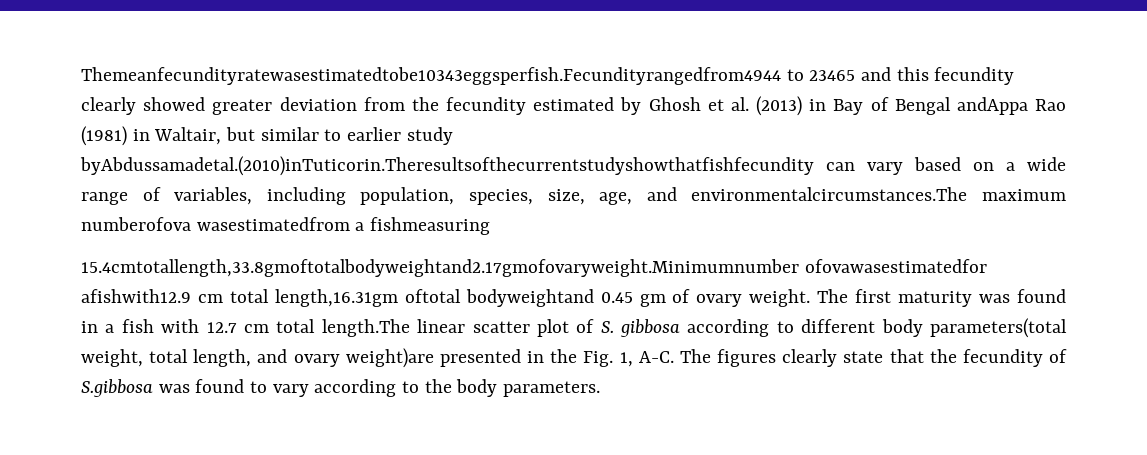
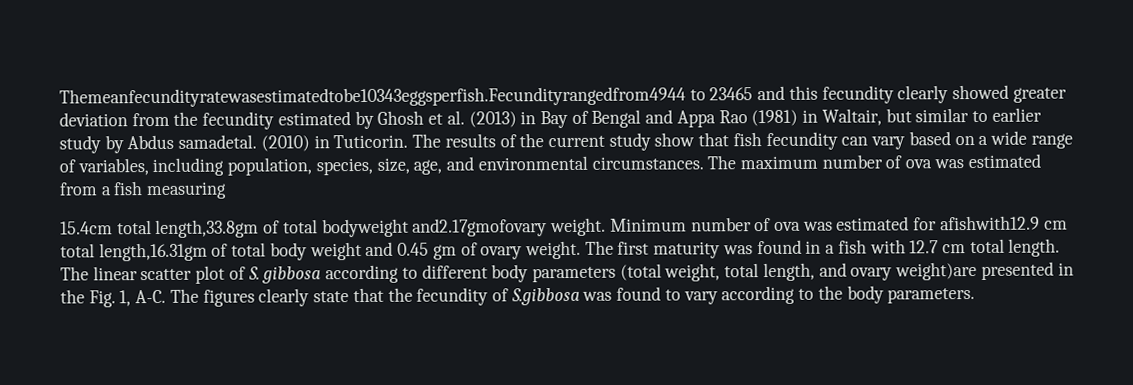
- Themeanfecundityratewasestimatedtobe10343eggsperfish.Fecundityrangedfrom4944 to 23465 and this fecundity clearly showed greater deviation from the fecundity estimated by Ghosh et al. (2013) in Bay of Bengal andAppa Rao (1981) in Waltair, but similar to earlier study byAbdussamadetal.(2010)inTuticorin.Theresultsofthecurrentstudyshowthatfishfecundity can vary based on a wide range of variables, including population, species, size, age, and environmentalcircumstances.The maximum numberofova wasestimatedfrom a fishmeasuring
- 15.4cmtotallength,33.8gmoftotalbodyweightand2.17gmofovaryweight.Minimumnumber ofovawasestimatedfor afishwith12.9 cm total length,16.31gm oftotal bodyweightand 0.45 gm of ovary weight.
+ Themeanfecundityratewasestimatedtobe10343eggsperfish.Fecundityrangedfrom4944 to 23465 and this fecundity clearly showed greater deviation from the fecundity estimated by Ghosh et al. (2013) in Bay of Bengal and Appa Rao (1981) in Waltair, but similar to earlier study by Abdus samadetal. (2010) in Tuticorin. The results of the current study show that fish fecundity can vary based on a wide range of variables, including population, species, size, age, and environmental circumstances. The maximum number of ova was estimated from a fish measuring
+ 15.4cm total length,33.8gm of total bodyweight and2.17gmofovary weight. Minimum number of ova was estimated for afishwith12.9 cm total length,16.31gm of total body weight and 0.45 gm of ovary weight.
- The first maturity was found in a fish with 12.7 cm total length.The linear scatter plot of S. gibbosa according to different body parameters(total weight, total length, and ovary weight)are presented in the Fig. 1, A-C. The figures clearly state that the fecundity of S.gibbosa was found to vary according to the body parameters.
+ The first maturity was found in a fish with 12.7 cm total length. The linear scatter plot of S. gibbosa according to different body parameters (total weight, total length, and ovary weight)are presented in the Fig. 1, A-C. The figures clearly state that the fecundity of S.gibbosa was found to vary according to the body parameters.

